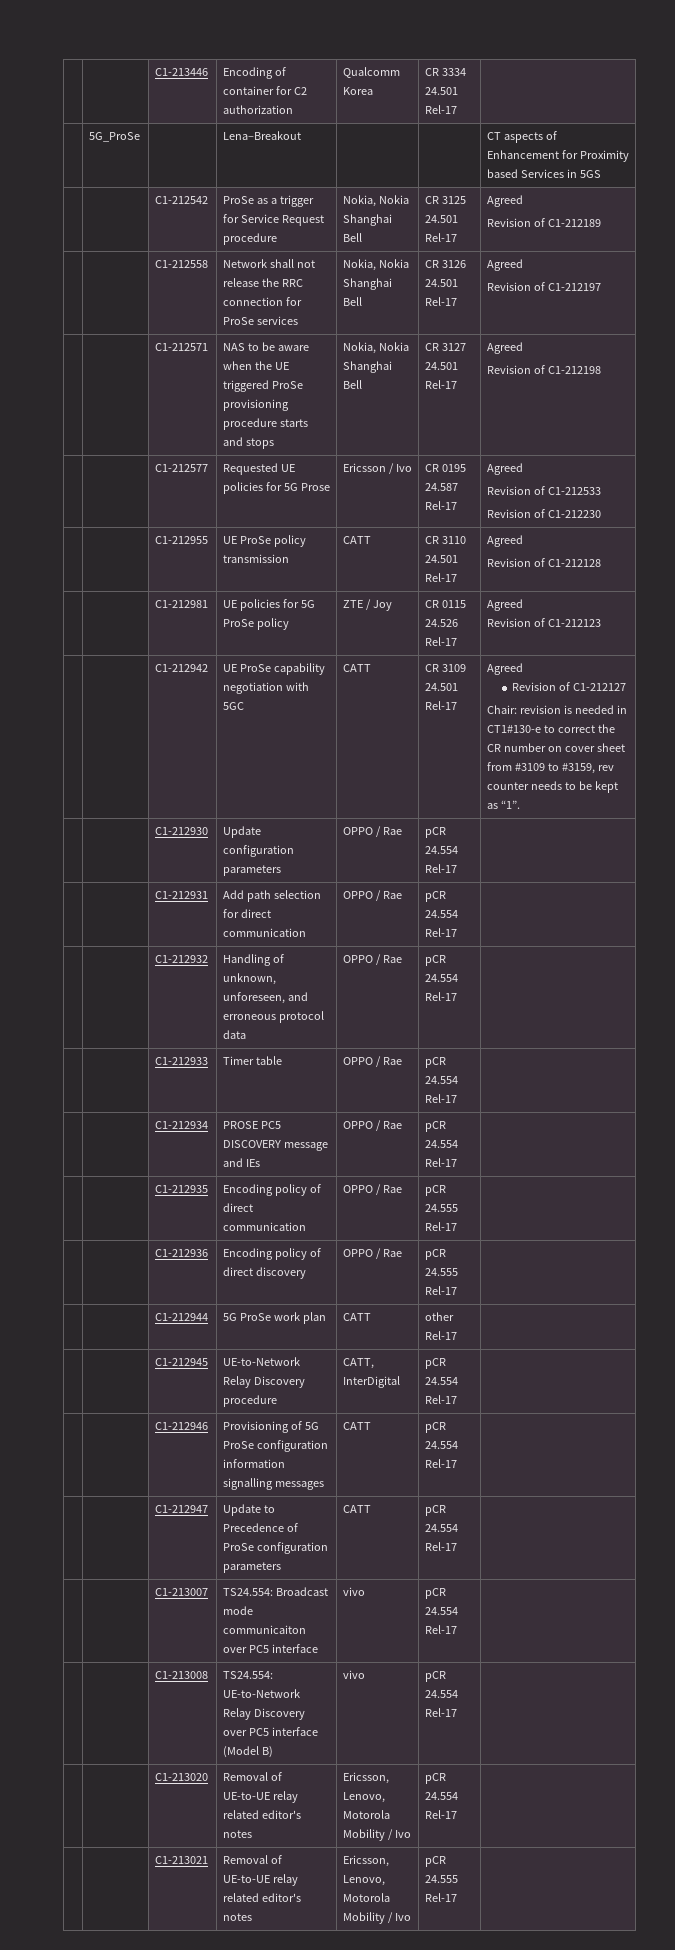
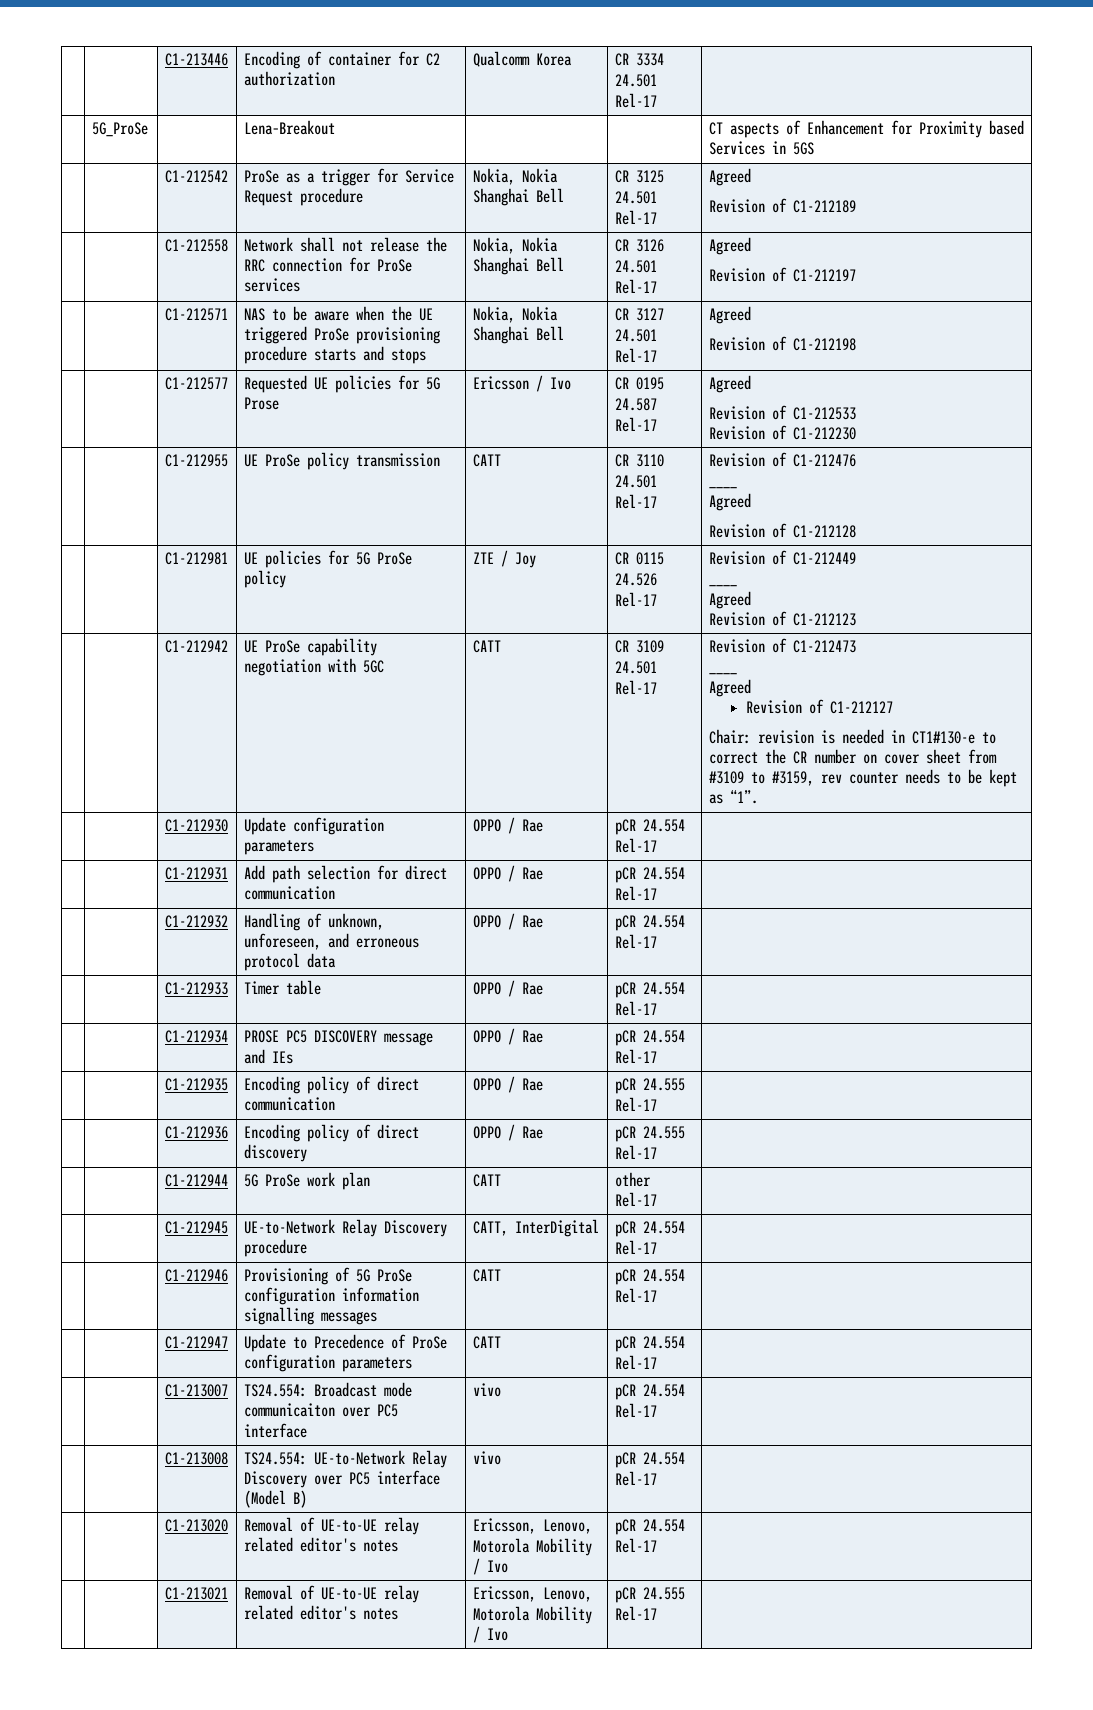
- | | C1-212955 | UE ProSe policy transmission | CATT | CR 3110 24.501 Rel-17 | Agreed
+ | | C1-212955 | UE ProSe policy transmission | CATT | CR 3110 24.501 Rel-17 | Revision of C1-212476
+ ____
+ Agreed
- | | C1-212981 | UE policies for 5G ProSe policy | ZTE / Joy | CR 0115 24.526 Rel-17 | Agreed
+ | | C1-212981 | UE policies for 5G ProSe policy | ZTE / Joy | CR 0115 24.526 Rel-17 | Revision of C1-212449
+ ____
+ Agreed
+ Revision of C1-212473
+ ____

